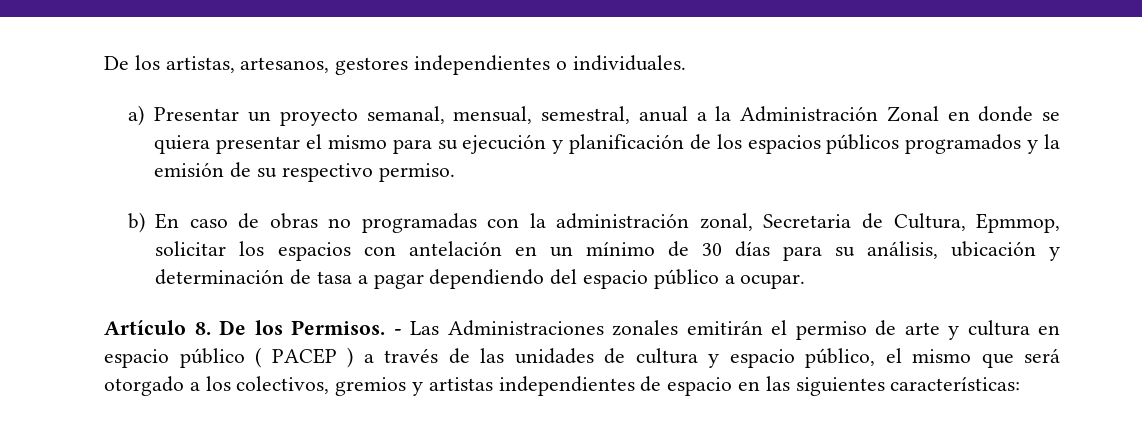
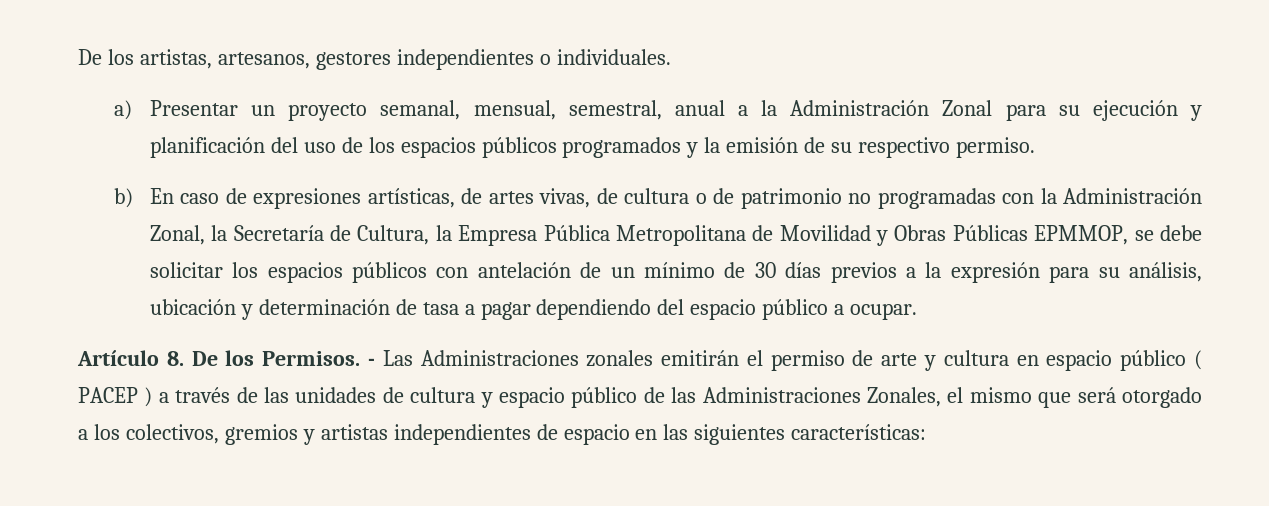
- a) Presentar un proyecto semanal, mensual, semestral, anual a la Administración Zonal en donde se quiera presentar el mismo para su ejecución y planificación de los espacios públicos programados y la emisión de su respectivo permiso.
+ a) Presentar un proyecto semanal, mensual, semestral, anual a la Administración Zonal para su ejecución y planificación del uso de los espacios públicos programados y la emisión de su respectivo permiso.
- b) En caso de obras no programadas con la administración zonal, Secretaria de Cultura, Epmmop, solicitar los espacios con antelación en un mínimo de 30 días para su análisis, ubicación y determinación de tasa a pagar dependiendo del espacio público a ocupar.
+ b) En caso de expresiones artísticas, de artes vivas, de cultura o de patrimonio no programadas con la Administración Zonal, la Secretaría de Cultura, la Empresa Pública Metropolitana de Movilidad y Obras Públicas EPMMOP, se debe solicitar los espacios públicos con antelación de un mínimo de 30 días previos a la expresión para su análisis, ubicación y determinación de tasa a pagar dependiendo del espacio público a ocupar.
- - Las Administraciones zonales emitirán el permiso de arte y cultura en espacio público ( PACEP ) a través de las unidades de cultura y espacio público, el mismo que será otorgado a los colectivos, gremios y artistas independientes de espacio en las siguientes características:
+ - Las Administraciones zonales emitirán el permiso de arte y cultura en espacio público ( PACEP ) a través de las unidades de cultura y espacio público de las Administraciones Zonales, el mismo que será otorgado a los colectivos, gremios y artistas independientes de espacio en las siguientes características:

